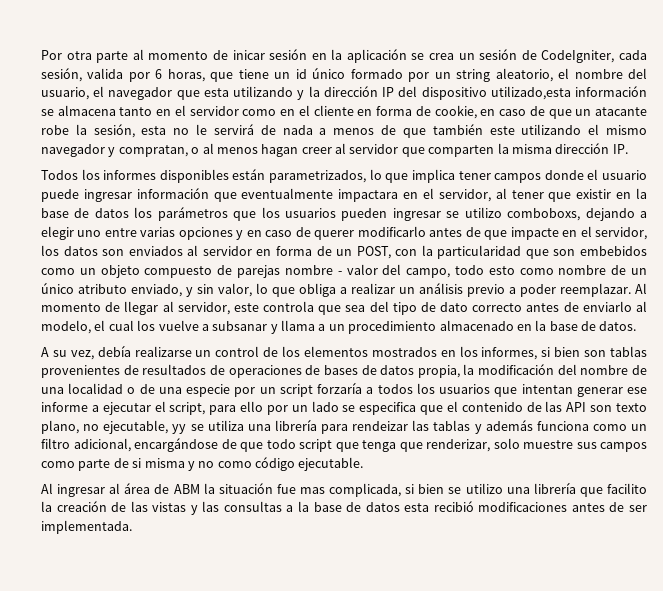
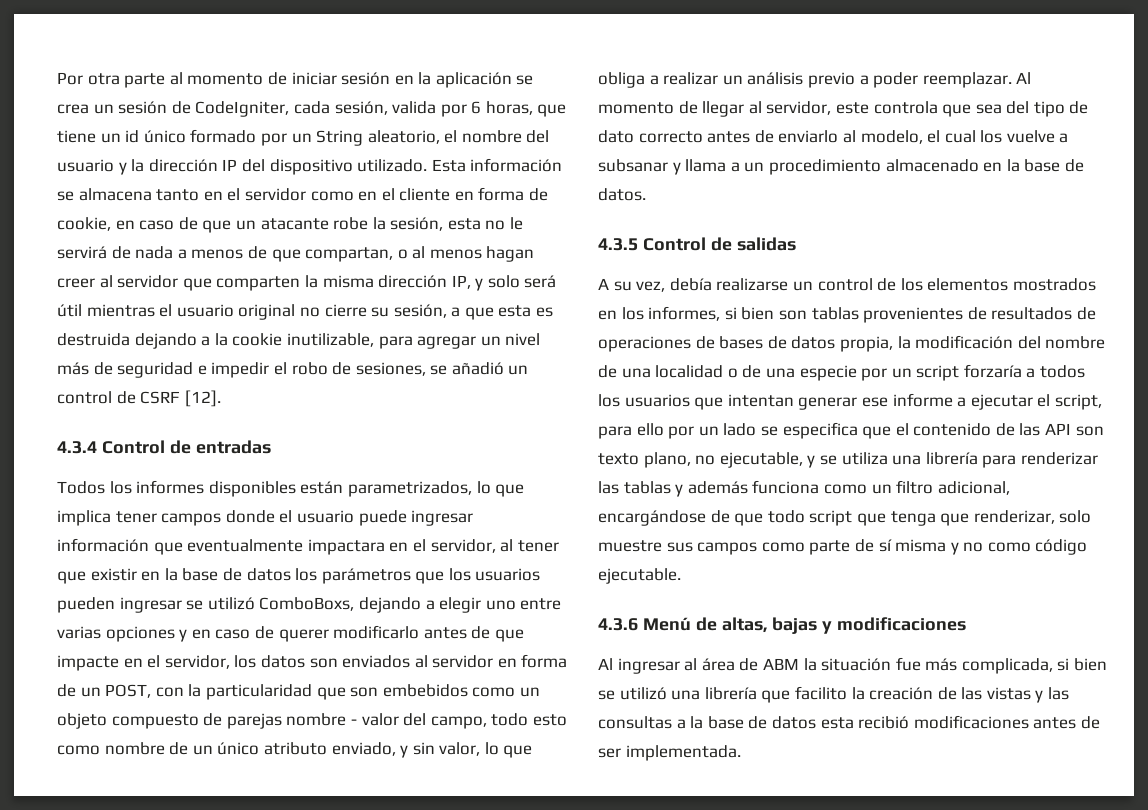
- Por otra parte al momento de inicar sesión en la aplicación se crea un sesión de CodeIgniter, cada sesión, valida por 6 horas, que tiene un id único formado por un string aleatorio, el nombre del usuario, el navegador que esta utilizando y la dirección IP del dispositivo utilizado,esta información se almacena tanto en el servidor como en el cliente en forma de cookie, en caso de que un atacante robe la sesión, esta no le servirá de nada a menos de que también este utilizando el mismo navegador y compratan, o al menos hagan creer al servidor que comparten la misma dirección IP.
+ Por otra parte al momento de iniciar sesión en la aplicación se crea un sesión de CodeIgniter, cada sesión, valida por 6 horas, que tiene un id único formado por un String aleatorio, el nombre del usuario y la dirección IP del dispositivo utilizado. Esta información se almacena tanto en el servidor como en el cliente en forma de cookie, en caso de que un atacante robe la sesión, esta no le servirá de nada a menos de que compartan, o al menos hagan creer al servidor que comparten la misma dirección IP, y solo será útil mientras el usuario original no cierre su sesión, a que esta es destruida dejando a la cookie inutilizable, para agregar un nivel más de seguridad e impedir el robo de sesiones, se añadió un control de CSRF [12].
+ 4.3.4 Control de entradas
- Todos los informes disponibles están parametrizados, lo que implica tener campos donde el usuario puede ingresar información que eventualmente impactara en el servidor, al tener que existir en la base de datos los parámetros que los usuarios pueden ingresar se utilizo comboboxs, dejando a elegir uno entre varias opciones y en caso de querer modificarlo antes de que impacte en el servidor, los datos son enviados al servidor en forma de un POST, con la particularidad que son embebidos como un objeto compuesto de parejas nombre - valor del campo, todo esto como nombre de un único atributo enviado, y sin valor, lo que obliga a realizar un análisis previo a poder reemplazar.
+ Todos los informes disponibles están parametrizados, lo que implica tener campos donde el usuario puede ingresar información que eventualmente impactara en el servidor, al tener que existir en la base de datos los parámetros que los usuarios pueden ingresar se utilizó ComboBoxs, dejando a elegir uno entre varias opciones y en caso de querer modificarlo antes de que impacte en el servidor, los datos son enviados al servidor en forma de un POST, con la particularidad que son embebidos como un objeto compuesto de parejas nombre - valor del campo, todo esto como nombre de un único atributo enviado, y sin valor, lo que obliga a realizar un análisis previo a poder reemplazar.
+ 4.3.5 Control de salidas
- A su vez, debía realizarse un control de los elementos mostrados en los informes, si bien son tablas provenientes de resultados de operaciones de bases de datos propia, la modificación del nombre de una localidad o de una especie por un script forzaría a todos los usuarios que intentan generar ese informe a ejecutar el script, para ello por un lado se especifica que el contenido de las API son texto plano, no ejecutable, yy se utiliza una librería para rendeizar las tablas y además funciona como un filtro adicional, encargándose de que todo script que tenga que renderizar, solo muestre sus campos como parte de si misma y no como código ejecutable.
+ A su vez, debía realizarse un control de los elementos mostrados en los informes, si bien son tablas provenientes de resultados de operaciones de bases de datos propia, la modificación del nombre de una localidad o de una especie por un script forzaría a todos los usuarios que intentan generar ese informe a ejecutar el script, para ello por un lado se especifica que el contenido de las API son texto plano, no ejecutable, y se utiliza una librería para renderizar las tablas y además funciona como un filtro adicional, encargándose de que todo script que tenga que renderizar, solo muestre sus campos como parte de sí misma y no como código ejecutable.
+ 4.3.6 Menú de altas, bajas y modificaciones
- Al ingresar al área de ABM la situación fue mas complicada, si bien se utilizo una librería que facilito la creación de las vistas y las consultas a la base de datos esta recibió modificaciones antes de ser implementada.
+ Al ingresar al área de ABM la situación fue más complicada, si bien se utilizó una librería que facilito la creación de las vistas y las consultas a la base de datos esta recibió modificaciones antes de ser implementada.

